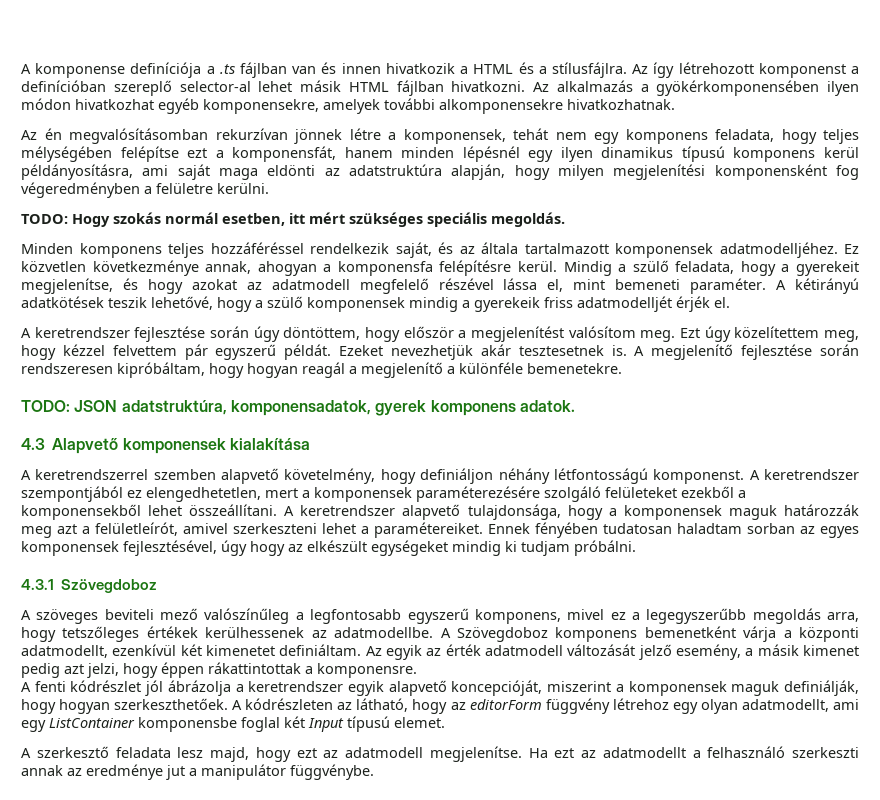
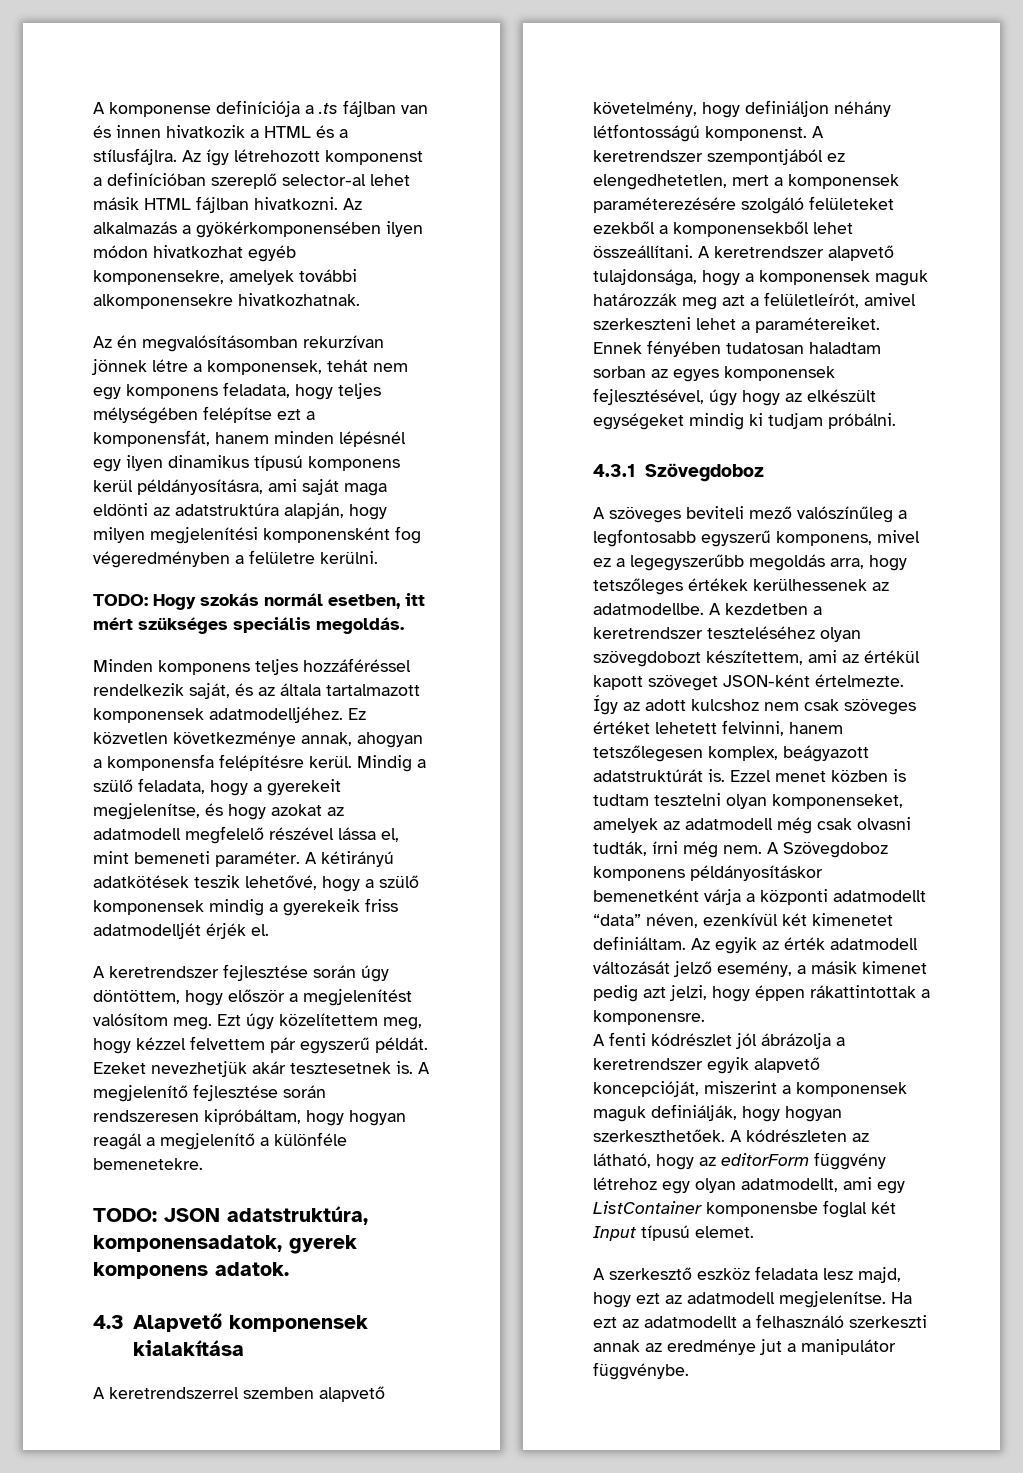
- A Szövegdoboz komponens bemenetként várja a központi adatmodellt, ezenkívül két kimenetet definiáltam.
+ A kezdetben a keretrendszer teszteléséhez olyan szövegdobozt készítettem, ami az értékül kapott szöveget JSON-ként értelmezte. Így az adott kulcshoz nem csak szöveges értéket lehetett felvinni, hanem tetszőlegesen komplex, beágyazott adatstruktúrát is. Ezzel menet közben is tudtam tesztelni olyan komponenseket, amelyek az adatmodell még csak olvasni tudták, írni még nem. A Szövegdoboz komponens példányosításkor bemenetként várja a központi adatmodellt “data” néven, ezenkívül két kimenetet definiáltam.
- A szerkesztő feladata lesz majd, hogy ezt az adatmodell megjelenítse.
+ A szerkesztő eszköz feladata lesz majd, hogy ezt az adatmodell megjelenítse.

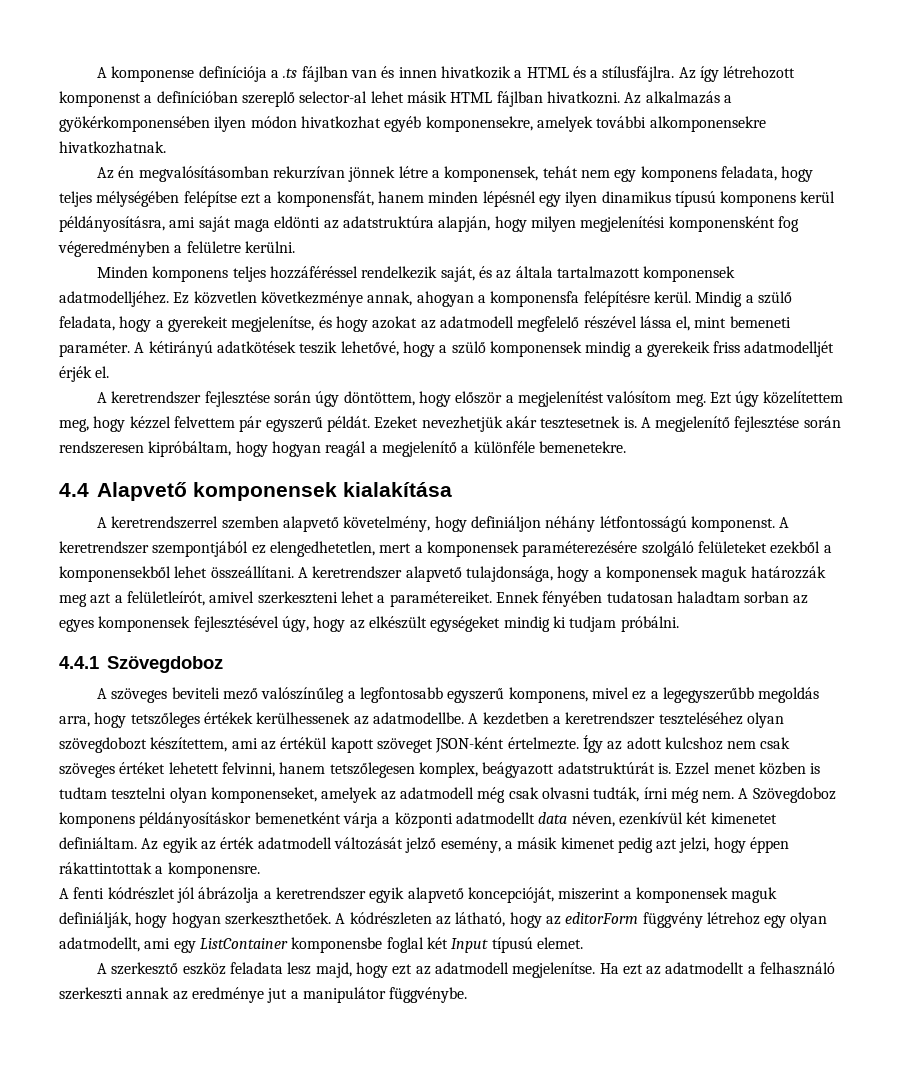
- TODO: Hogy szokás normál esetben, itt mért szükséges speciális megoldás.
- TODO: JSON adatstruktúra, komponensadatok, gyerek komponens adatok.
- 4.3 Alapvető komponensek kialakítása
+ 4.4 Alapvető komponensek kialakítása
- Ennek fényében tudatosan haladtam sorban az egyes komponensek fejlesztésével, úgy hogy az elkészült egységeket mindig ki tudjam próbálni.
+ Ennek fényében tudatosan haladtam sorban az egyes komponensek fejlesztésével úgy, hogy az elkészült egységeket mindig ki tudjam próbálni.
- 4.3.1 Szövegdoboz
+ 4.4.1 Szövegdoboz
- A Szövegdoboz komponens példányosításkor bemenetként várja a központi adatmodellt “data” néven, ezenkívül két kimenetet definiáltam.
+ A Szövegdoboz komponens példányosításkor bemenetként várja a központi adatmodellt data néven, ezenkívül két kimenetet definiáltam.

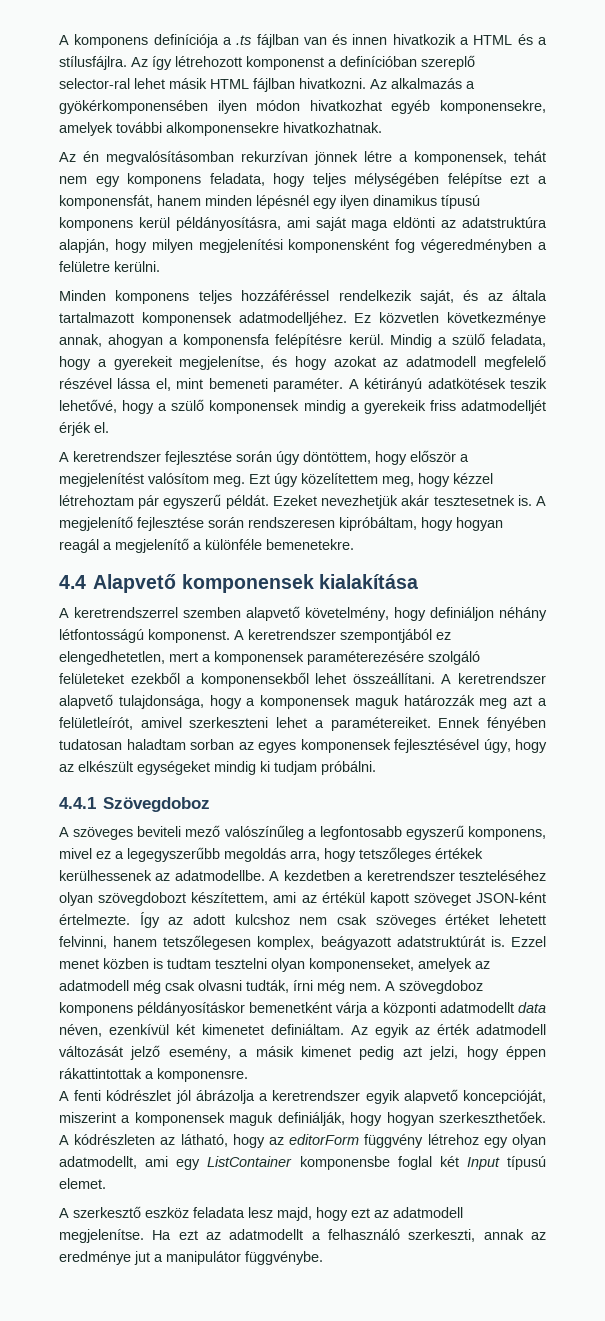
- A komponense definíciója a .ts fájlban van és innen hivatkozik a HTML és a stílusfájlra.
+ A komponens definíciója a .ts fájlban van és innen hivatkozik a HTML és a stílusfájlra.
- Az így létrehozott komponenst a definícióban szereplő selector-al lehet másik HTML fájlban hivatkozni.
+ Az így létrehozott komponenst a definícióban szereplő selector-ral lehet másik HTML fájlban hivatkozni.
- Ezt úgy közelítettem meg, hogy kézzel felvettem pár egyszerű példát.
+ Ezt úgy közelítettem meg, hogy kézzel létrehoztam pár egyszerű példát.
- A Szövegdoboz komponens példányosításkor bemenetként várja a központi adatmodellt data néven, ezenkívül két kimenetet definiáltam.
+ A szövegdoboz komponens példányosításkor bemenetként várja a központi adatmodellt data néven, ezenkívül két kimenetet definiáltam.
- Ha ezt az adatmodellt a felhasználó szerkeszti annak az eredménye jut a manipulátor függvénybe.
+ Ha ezt az adatmodellt a felhasználó szerkeszti, annak az eredménye jut a manipulátor függvénybe.

